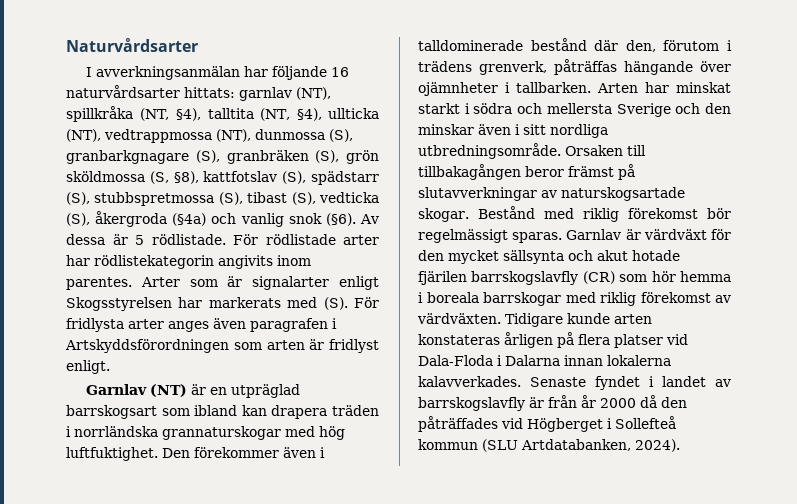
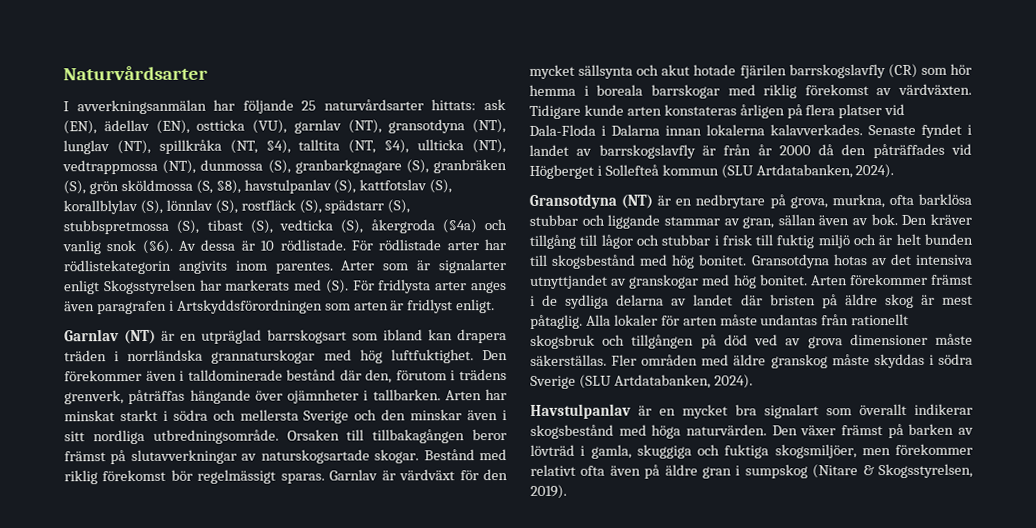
- I avverkningsanmälan har följande 16 naturvårdsarter hittats: garnlav (NT), spillkråka (NT, §4), talltita (NT, §4), ullticka (NT), vedtrappmossa (NT), dunmossa (S), granbarkgnagare (S), granbräken (S), grön sköldmossa (S, §8), kattfotslav (S), spädstarr (S), stubbspretmossa (S), tibast (S), vedticka (S), åkergroda (§4a) och vanlig snok (§6).
+ I avverkningsanmälan har följande 25 naturvårdsarter hittats: ask (EN), ädellav (EN), ostticka (VU), garnlav (NT), gransotdyna (NT), lunglav (NT), spillkråka (NT, §4), talltita (NT, §4), ullticka (NT), vedtrappmossa (NT), dunmossa (S), granbarkgnagare (S), granbräken (S), grön sköldmossa (S, §8), havstulpanlav (S), kattfotslav (S), korallblylav (S), lönnlav (S), rostfläck (S), spädstarr (S), stubbspretmossa (S), tibast (S), vedticka (S), åkergroda (§4a) och vanlig snok (§6).
- Av dessa är 5 rödlistade.
+ Av dessa är 10 rödlistade.
+ Gransotdyna (NT) är en nedbrytare på grova, murkna, ofta barklösa stubbar och liggande stammar av gran, sällan även av bok. Den kräver tillgång till lågor och stubbar i frisk till fuktig miljö och är helt bunden till skogsbestånd med hög bonitet. Gransotdyna hotas av det intensiva utnyttjandet av granskogar med hög bonitet. Arten förekommer främst i de sydliga delarna av landet där bristen på äldre skog är mest påtaglig. Alla lokaler för arten måste undantas från rationellt skogsbruk och tillgången på död ved av grova dimensioner måste säkerställas. Fler områden med äldre granskog måste skyddas i södra Sverige (SLU Artdatabanken, 2024).
+ Havstulpanlav är en mycket bra signalart som överallt indikerar skogsbestånd med höga naturvärden. Den växer främst på barken av lövträd i gamla, skuggiga och fuktiga skogsmiljöer, men förekommer relativt ofta även på äldre gran i sumpskog (Nitare & Skogsstyrelsen, 2019).

